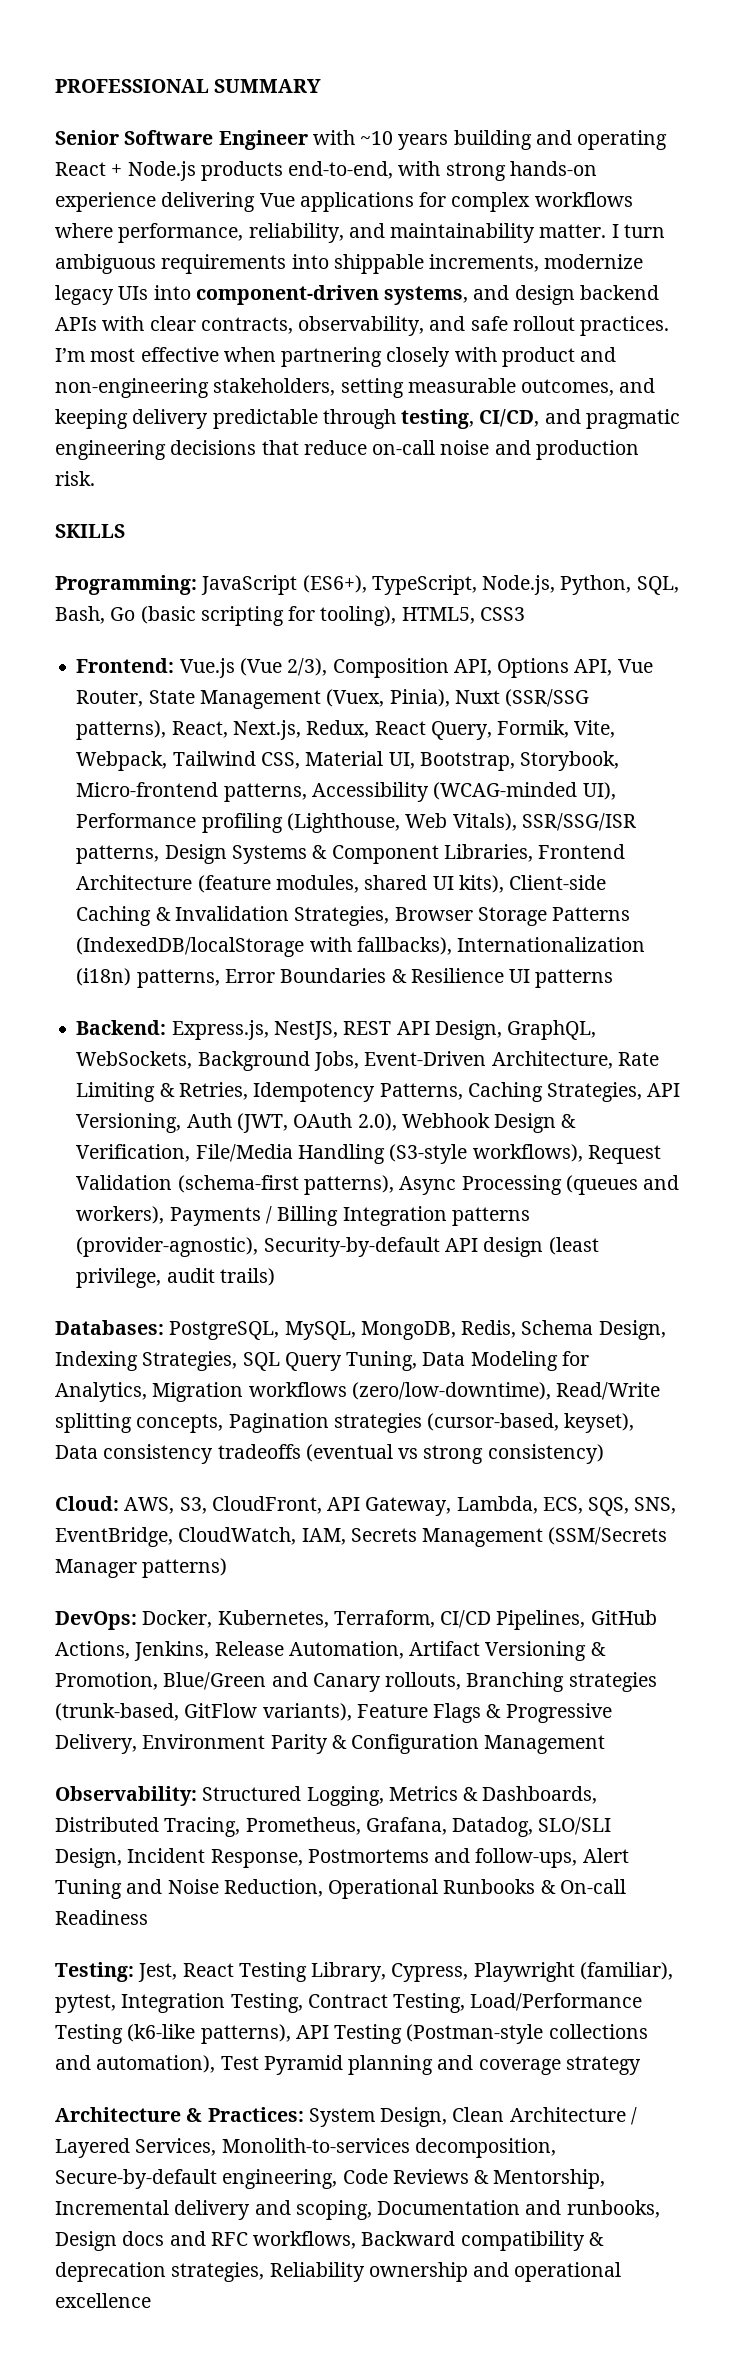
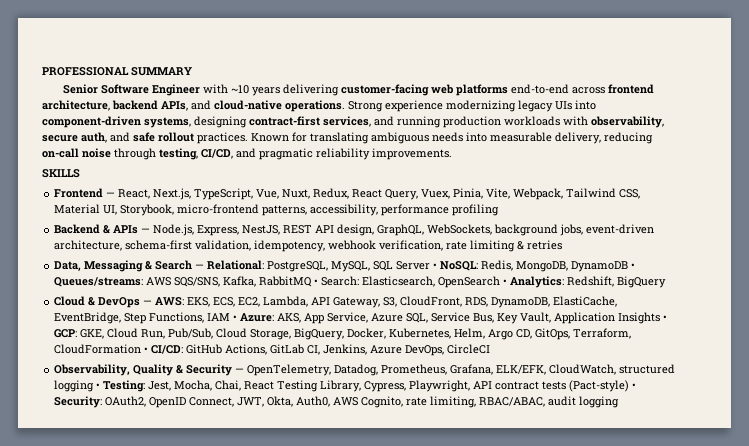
- Senior Software Engineer with ~10 years building and operating React + Node.js products end-to-end, with strong hands-on experience delivering Vue applications for complex workflows where performance, reliability, and maintainability matter. I turn ambiguous requirements into shippable increments, modernize legacy UIs into component-driven systems, and design backend APIs with clear contracts, observability, and safe rollout practices. I’m most effective when partnering closely with product and non-engineering stakeholders, setting measurable outcomes, and keeping delivery predictable through testing, CI/CD, and pragmatic engineering decisions that reduce on-call noise and production risk.
+ Senior Software Engineer with ~10 years delivering customer-facing web platforms end-to-end across frontend architecture, backend APIs, and cloud-native operations. Strong experience modernizing legacy UIs into component-driven systems, designing contract-first services, and running production workloads with observability, secure auth, and safe rollout practices. Known for translating ambiguous needs into measurable delivery, reducing on-call noise through testing, CI/CD, and pragmatic reliability improvements.
  SKILLS
- Programming: JavaScript (ES6+), TypeScript, Node.js, Python, SQL, Bash, Go (basic scripting for tooling), HTML5, CSS3
- Frontend: Vue.js (Vue 2/3), Composition API, Options API, Vue Router, State Management (Vuex, Pinia), Nuxt (SSR/SSG patterns), React, Next.js, Redux, React Query, Formik, Vite, Webpack, Tailwind CSS, Material UI, Bootstrap, Storybook, Micro-frontend patterns, Accessibility (WCAG-minded UI), Performance profiling (Lighthouse, Web Vitals), SSR/SSG/ISR patterns, Design Systems & Component Libraries, Frontend Architecture (feature modules, shared UI kits), Client-side Caching & Invalidation Strategies, Browser Storage Patterns (IndexedDB/localStorage with fallbacks), Internationalization (i18n) patterns, Error Boundaries & Resilience UI patterns
- Backend: Express.js, NestJS, REST API Design, GraphQL, WebSockets, Background Jobs, Event-Driven Architecture, Rate Limiting & Retries, Idempotency Patterns, Caching Strategies, API Versioning, Auth (JWT, OAuth 2.0), Webhook Design & Verification, File/Media Handling (S3-style workflows), Request Validation (schema-first patterns), Async Processing (queues and workers), Payments / Billing Integration patterns (provider-agnostic), Security-by-default API design (least privilege, audit trails)
- Databases: PostgreSQL, MySQL, MongoDB, Redis, Schema Design, Indexing Strategies, SQL Query Tuning, Data Modeling for Analytics, Migration workflows (zero/low-downtime), Read/Write splitting concepts, Pagination strategies (cursor-based, keyset), Data consistency tradeoffs (eventual vs strong consistency)
- Cloud: AWS, S3, CloudFront, API Gateway, Lambda, ECS, SQS, SNS, EventBridge, CloudWatch, IAM, Secrets Management (SSM/Secrets Manager patterns)
- DevOps: Docker, Kubernetes, Terraform, CI/CD Pipelines, GitHub Actions, Jenkins, Release Automation, Artifact Versioning & Promotion, Blue/Green and Canary rollouts, Branching strategies (trunk-based, GitFlow variants), Feature Flags & Progressive Delivery, Environment Parity & Configuration Management
- Observability: Structured Logging, Metrics & Dashboards, Distributed Tracing, Prometheus, Grafana, Datadog, SLO/SLI Design, Incident Response, Postmortems and follow-ups, Alert Tuning and Noise Reduction, Operational Runbooks & On-call Readiness
- Testing: Jest, React Testing Library, Cypress, Playwright (familiar), pytest, Integration Testing, Contract Testing, Load/Performance Testing (k6-like patterns), API Testing (Postman-style collections and automation), Test Pyramid planning and coverage strategy
- Architecture & Practices: System Design, Clean Architecture / Layered Services, Monolith-to-services decomposition, Secure-by-default engineering, Code Reviews & Mentorship, Incremental delivery and scoping, Documentation and runbooks, Design docs and RFC workflows, Backward compatibility & deprecation strategies, Reliability ownership and operational excellence
+ Frontend — React, Next.js, TypeScript, Vue, Nuxt, Redux, React Query, Vuex, Pinia, Vite, Webpack, Tailwind CSS, Material UI, Storybook, micro-frontend patterns, accessibility, performance profiling
+ Backend & APIs — Node.js, Express, NestJS, REST API design, GraphQL, WebSockets, background jobs, event-driven architecture, schema-first validation, idempotency, webhook verification, rate limiting & retries
+ Data, Messaging & Search — Relational: PostgreSQL, MySQL, SQL Server • NoSQL: Redis, MongoDB, DynamoDB • Queues/streams: AWS SQS/SNS, Kafka, RabbitMQ • Search: Elasticsearch, OpenSearch • Analytics: Redshift, BigQuery
+ Cloud & DevOps — AWS: EKS, ECS, EC2, Lambda, API Gateway, S3, CloudFront, RDS, DynamoDB, ElastiCache, EventBridge, Step Functions, IAM • Azure: AKS, App Service, Azure SQL, Service Bus, Key Vault, Application Insights • GCP: GKE, Cloud Run, Pub/Sub, Cloud Storage, BigQuery, Docker, Kubernetes, Helm, Argo CD, GitOps, Terraform, CloudFormation • CI/CD: GitHub Actions, GitLab CI, Jenkins, Azure DevOps, CircleCI
+ Observability, Quality & Security — OpenTelemetry, Datadog, Prometheus, Grafana, ELK/EFK, CloudWatch, structured logging • Testing: Jest, Mocha, Chai, React Testing Library, Cypress, Playwright, API contract tests (Pact-style) • Security: OAuth2, OpenID Connect, JWT, Okta, Auth0, AWS Cognito, rate limiting, RBAC/ABAC, audit logging

